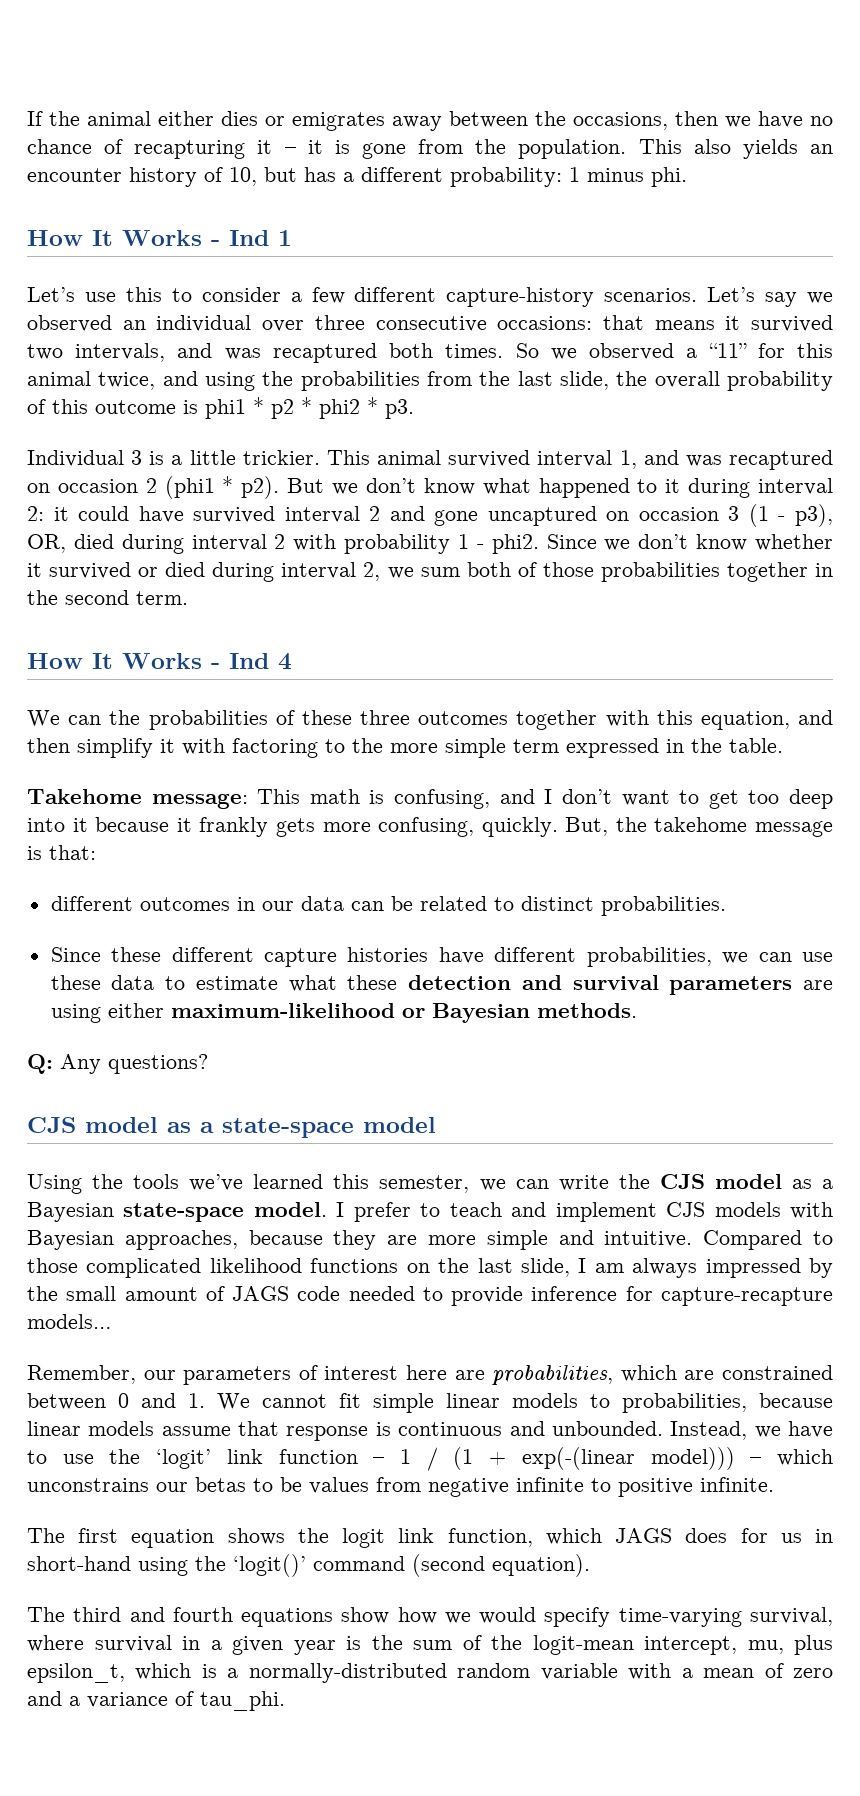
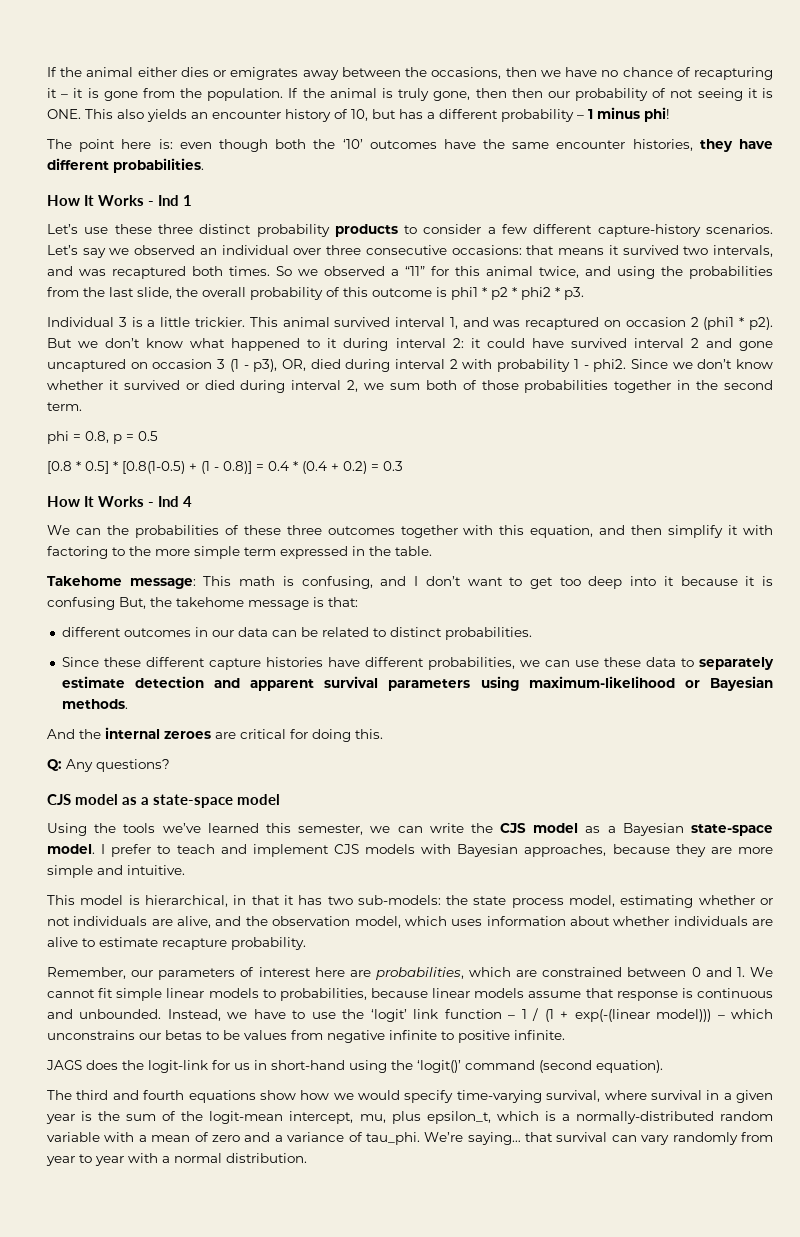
- This also yields an encounter history of 10, but has a different probability: 1 minus phi.
+ If the animal is truly gone, then then our probability of not seeing it is ONE. This also yields an encounter history of 10, but has a different probability – 1 minus phi!
+ The point here is: even though both the ‘10’ outcomes have the same encounter histories, they have different probabilities.
- Let’s use this to consider a few different capture-history scenarios.
+ Let’s use these three distinct probability products to consider a few different capture-history scenarios.
+ phi = 0.8, p = 0.5
+ [0.8 * 0.5] * [0.8(1-0.5) + (1 - 0.8)] = 0.4 * (0.4 + 0.2) = 0.3
- Takehome message: This math is confusing, and I don’t want to get too deep into it because it frankly gets more confusing, quickly. But, the takehome message is that:
+ Takehome message: This math is confusing, and I don’t want to get too deep into it because it is confusing But, the takehome message is that:
- Since these different capture histories have different probabilities, we can use these data to estimate what these detection and survival parameters are using either maximum-likelihood or Bayesian methods.
+ Since these different capture histories have different probabilities, we can use these data to separately estimate detection and apparent survival parameters using maximum-likelihood or Bayesian methods.
+ And the internal zeroes are critical for doing this.
- I prefer to teach and implement CJS models with Bayesian approaches, because they are more simple and intuitive. Compared to those complicated likelihood functions on the last slide, I am always impressed by the small amount of JAGS code needed to provide inference for capture-recapture models…
+ I prefer to teach and implement CJS models with Bayesian approaches, because they are more simple and intuitive.
+ This model is hierarchical, in that it has two sub-models: the state process model, estimating whether or not individuals are alive, and the observation model, which uses information about whether individuals are alive to estimate recapture probability.
- The first equation shows the logit link function, which JAGS does for us in short-hand using the ‘logit()’ command (second equation).
+ JAGS does the logit-link for us in short-hand using the ‘logit()’ command (second equation).
+ We’re saying… that survival can vary randomly from year to year with a normal distribution.

